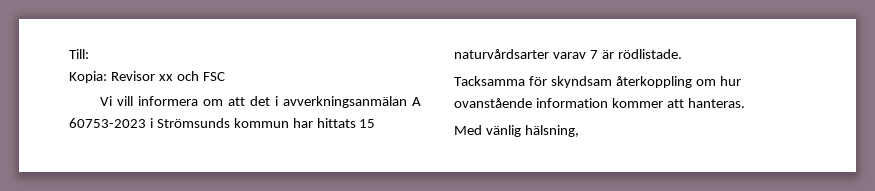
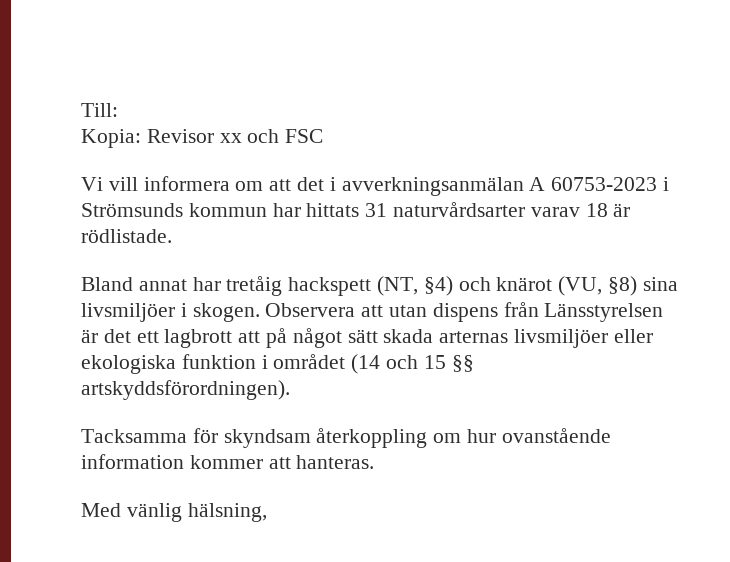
- Vi vill informera om att det i avverkningsanmälan A 60753-2023 i Strömsunds kommun har hittats 15 naturvårdsarter varav 7 är rödlistade.
+ Vi vill informera om att det i avverkningsanmälan A 60753-2023 i Strömsunds kommun har hittats 31 naturvårdsarter varav 18 är rödlistade.
+ Bland annat har tretåig hackspett (NT, §4) och knärot (VU, §8) sina livsmiljöer i skogen. Observera att utan dispens från Länsstyrelsen är det ett lagbrott att på något sätt skada arternas livsmiljöer eller ekologiska funktion i området (14 och 15 §§ artskyddsförordningen).

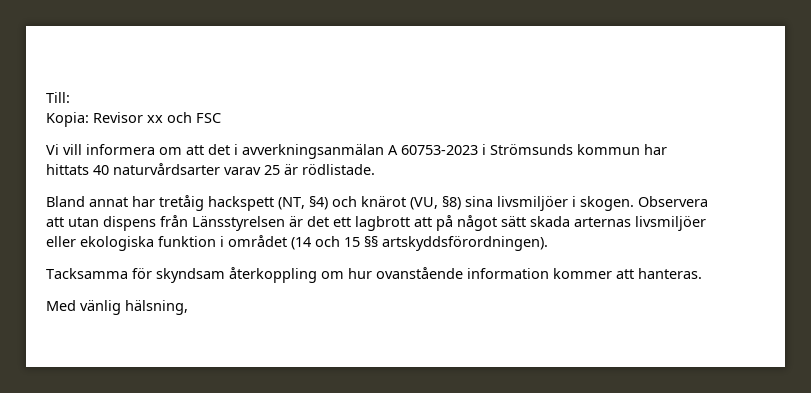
- Vi vill informera om att det i avverkningsanmälan A 60753-2023 i Strömsunds kommun har hittats 31 naturvårdsarter varav 18 är rödlistade.
+ Vi vill informera om att det i avverkningsanmälan A 60753-2023 i Strömsunds kommun har hittats 40 naturvårdsarter varav 25 är rödlistade.

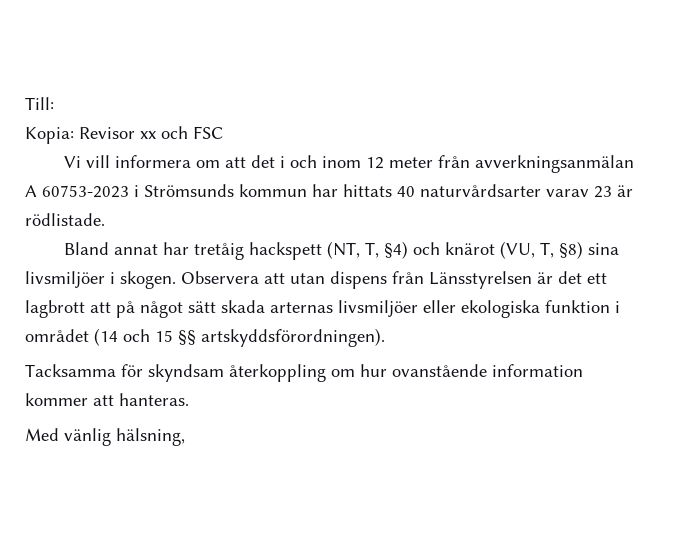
- Vi vill informera om att det i avverkningsanmälan A 60753-2023 i Strömsunds kommun har hittats 40 naturvårdsarter varav 25 är rödlistade.
+ Vi vill informera om att det i och inom 12 meter från avverkningsanmälan A 60753-2023 i Strömsunds kommun har hittats 40 naturvårdsarter varav 23 är rödlistade.
- Bland annat har tretåig hackspett (NT, §4) och knärot (VU, §8) sina livsmiljöer i skogen.
+ Bland annat har tretåig hackspett (NT, T, §4) och knärot (VU, T, §8) sina livsmiljöer i skogen.

